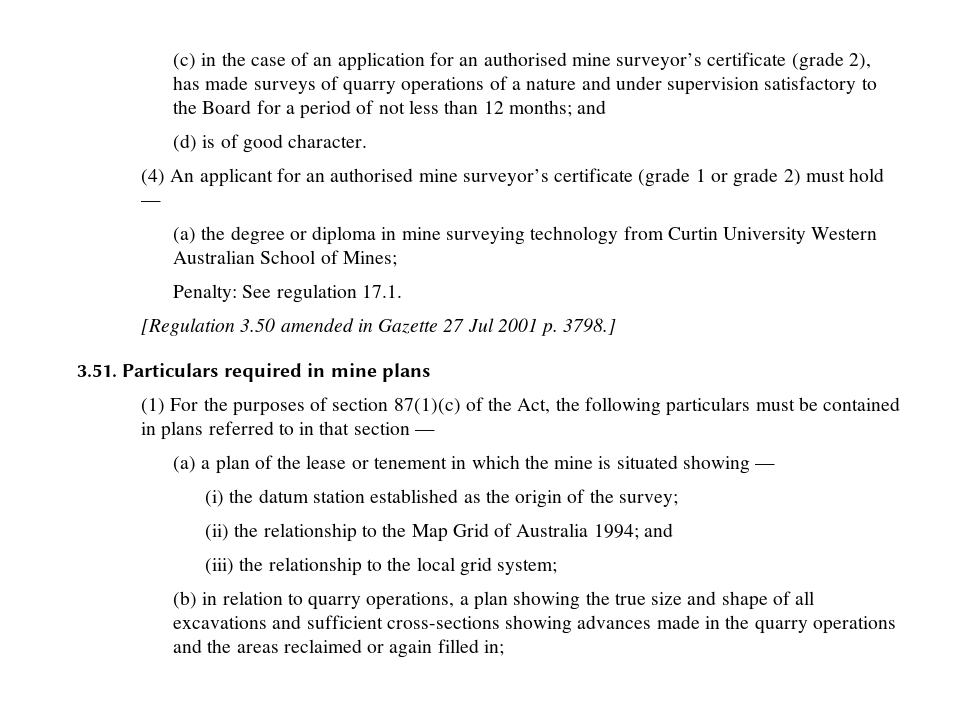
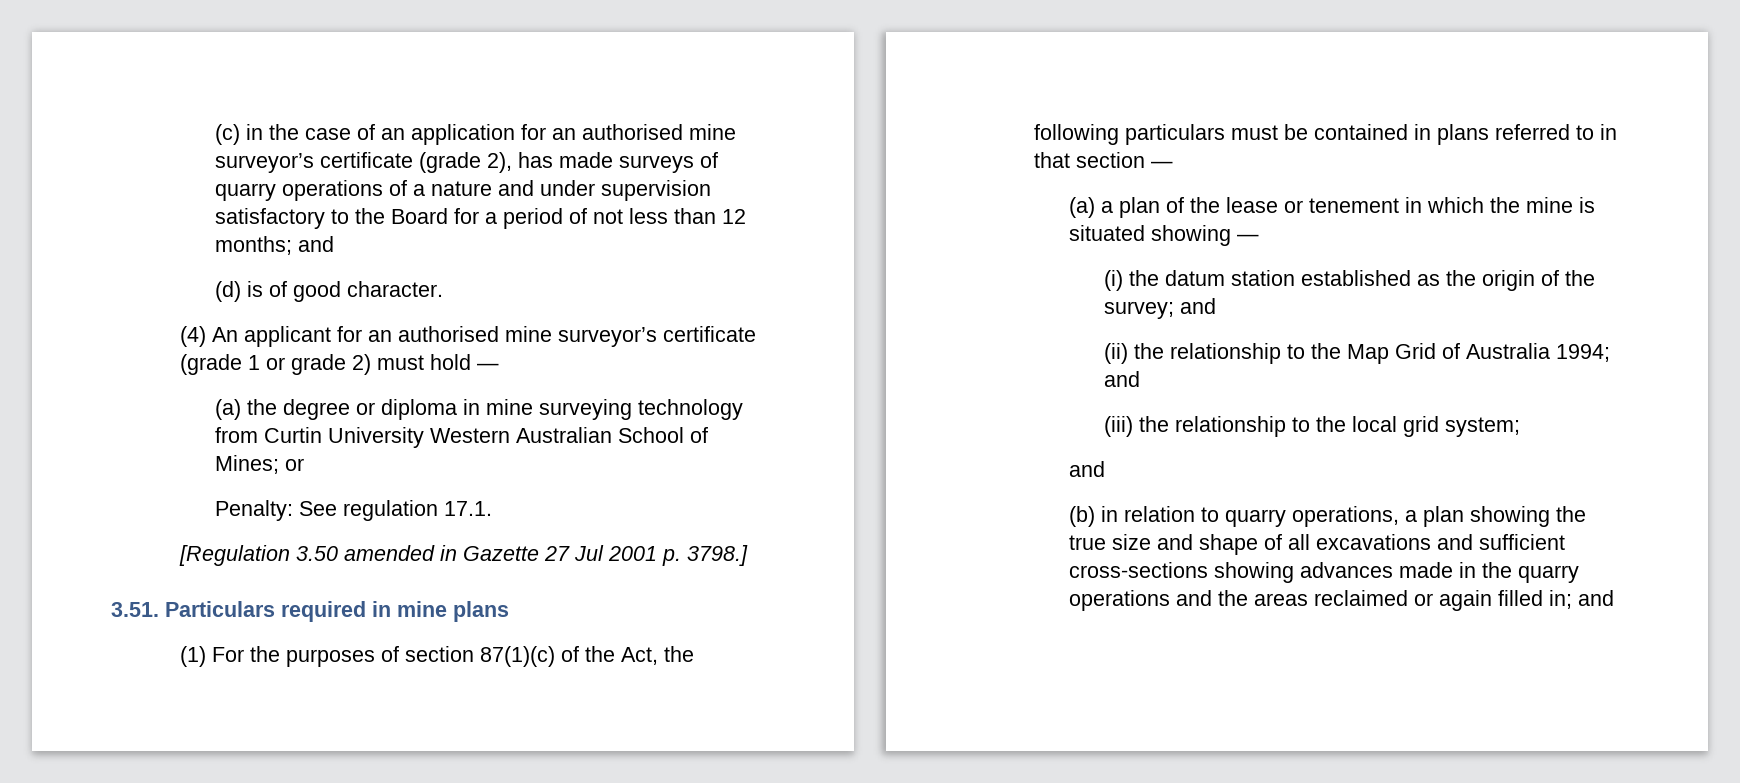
- (a) the degree or diploma in mine surveying technology from Curtin University Western Australian School of Mines;
+ (a) the degree or diploma in mine surveying technology from Curtin University Western Australian School of Mines; or
- (i) the datum station established as the origin of the survey;
+ (i) the datum station established as the origin of the survey; and
  (iii) the relationship to the local grid system;
+ and
- (b) in relation to quarry operations, a plan showing the true size and shape of all excavations and sufficient cross-sections showing advances made in the quarry operations and the areas reclaimed or again filled in;
+ (b) in relation to quarry operations, a plan showing the true size and shape of all excavations and sufficient cross-sections showing advances made in the quarry operations and the areas reclaimed or again filled in; and

